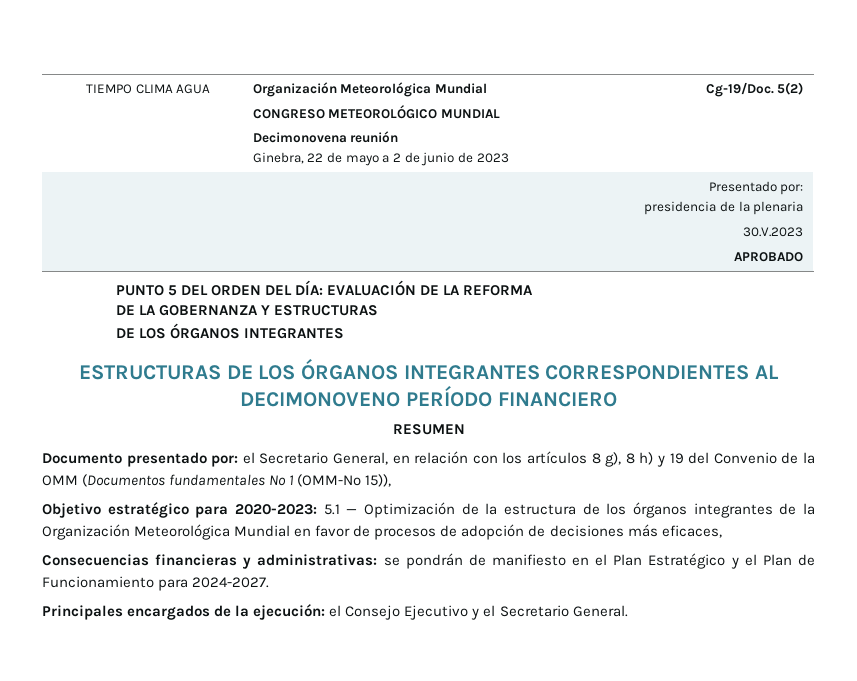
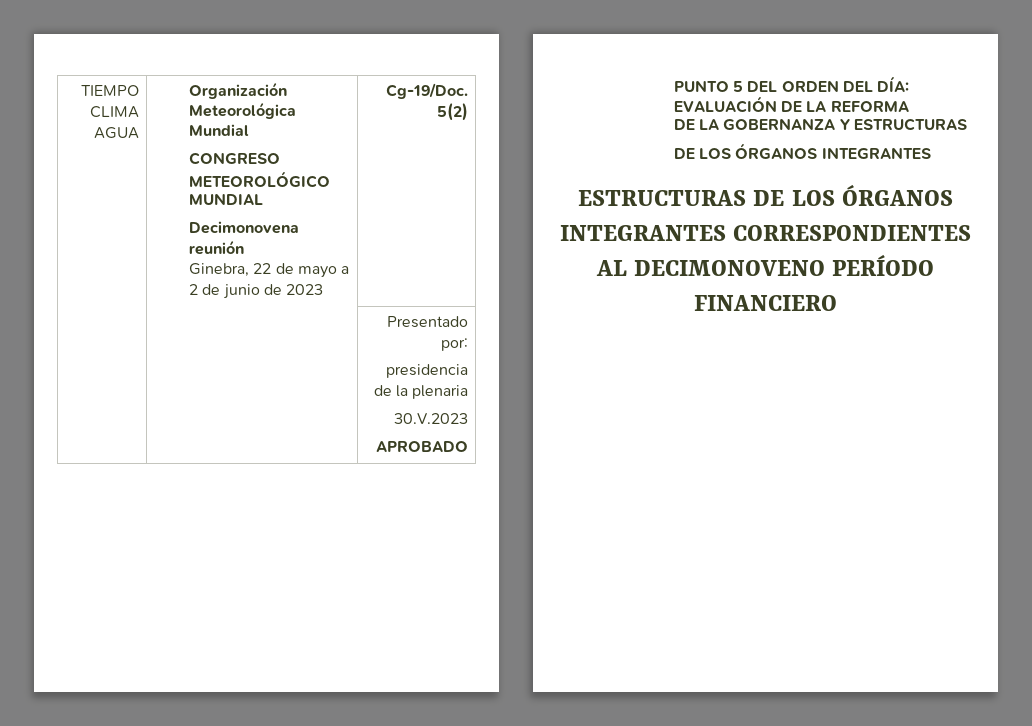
- RESUMEN
- Documento presentado por: el Secretario General, en relación con los artículos 8 g), 8 h) y 19 del Convenio de la OMM (Documentos fundamentales Nº 1 (OMM-Nº 15)),
- Objetivo estratégico para 2020-2023: 5.1 — Optimización de la estructura de los órganos integrantes de la Organización Meteorológica Mundial en favor de procesos de adopción de decisiones más eficaces,
- Consecuencias financieras y administrativas: se pondrán de manifiesto en el Plan Estratégico y el Plan de Funcionamiento para 2024-2027.
- Principales encargados de la ejecución: el Consejo Ejecutivo y el Secretario General.

